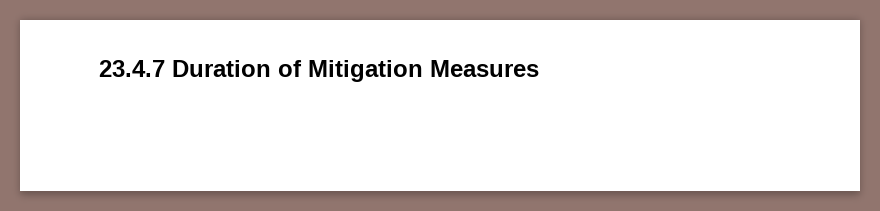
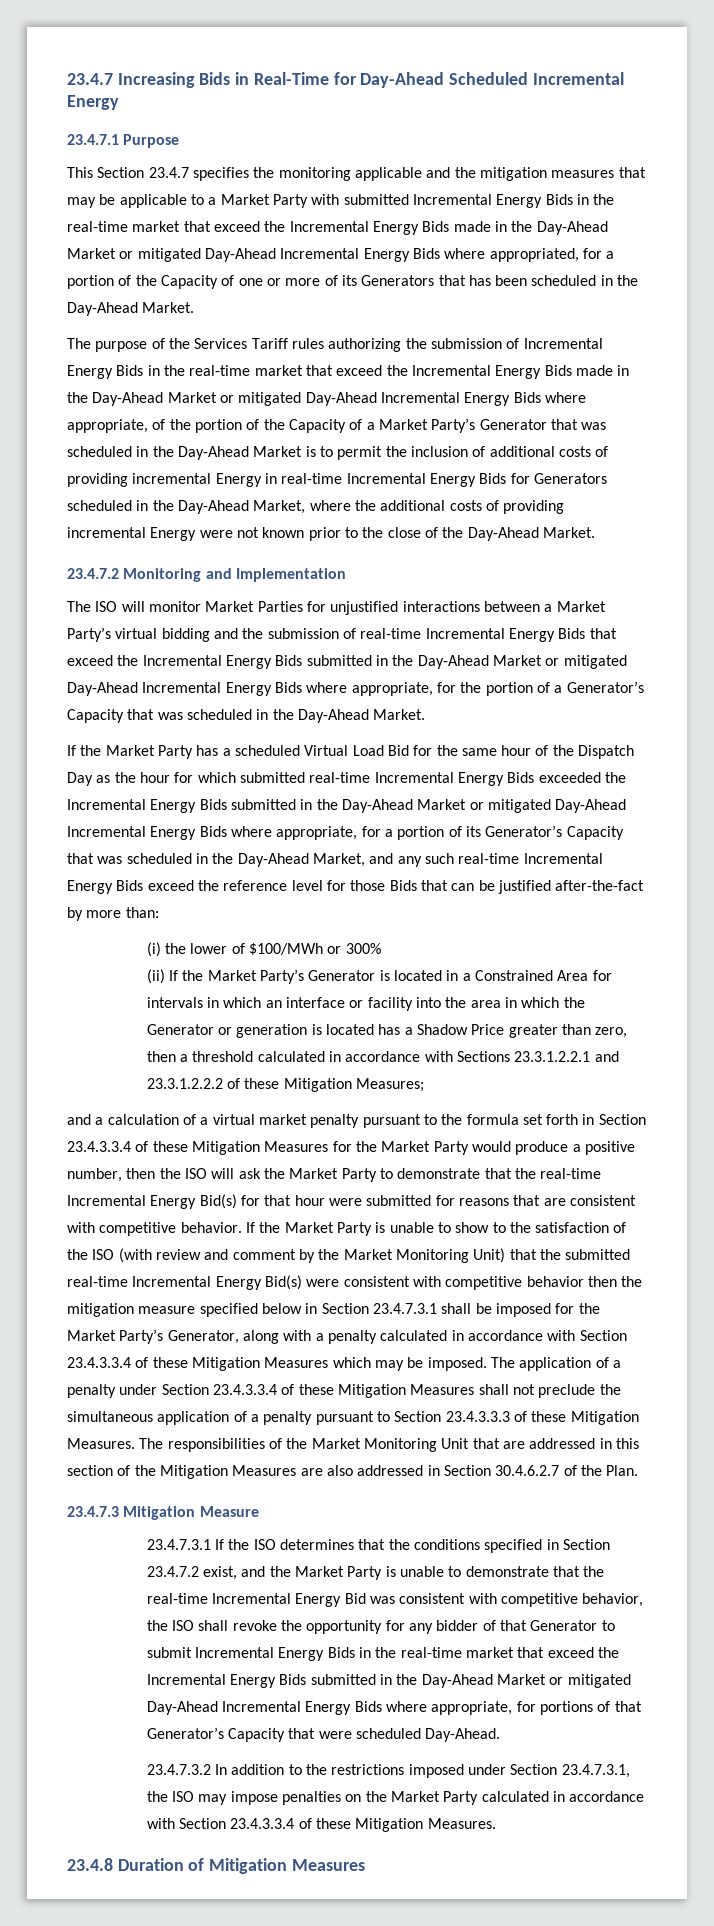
- 23.4.7 Duration of Mitigation Measures
+ 23.4.7 Increasing Bids in Real-Time for Day-Ahead Scheduled Incremental Energy
+ 23.4.7.1 Purpose
+ This Section 23.4.7 specifies the monitoring applicable and the mitigation measures that may be applicable to a Market Party with submitted Incremental Energy Bids in the real-time market that exceed the Incremental Energy Bids made in the Day-Ahead Market or mitigated Day-Ahead Incremental Energy Bids where appropriated, for a portion of the Capacity of one or more of its Generators that has been scheduled in the Day-Ahead Market.
+ The purpose of the Services Tariff rules authorizing the submission of Incremental Energy Bids in the real-time market that exceed the Incremental Energy Bids made in the Day-Ahead Market or mitigated Day-Ahead Incremental Energy Bids where appropriate, of the portion of the Capacity of a Market Party’s Generator that was scheduled in the Day-Ahead Market is to permit the inclusion of additional costs of providing incremental Energy in real-time Incremental Energy Bids for Generators scheduled in the Day-Ahead Market, where the additional costs of providing incremental Energy were not known prior to the close of the Day-Ahead Market.
+ 23.4.7.2 Monitoring and Implementation
+ The ISO will monitor Market Parties for unjustified interactions between a Market Party’s virtual bidding and the submission of real-time Incremental Energy Bids that exceed the Incremental Energy Bids submitted in the Day-Ahead Market or mitigated Day-Ahead Incremental Energy Bids where appropriate, for the portion of a Generator’s Capacity that was scheduled in the Day-Ahead Market.
+ If the Market Party has a scheduled Virtual Load Bid for the same hour of the Dispatch Day as the hour for which submitted real-time Incremental Energy Bids exceeded the Incremental Energy Bids submitted in the Day-Ahead Market or mitigated Day-Ahead Incremental Energy Bids where appropriate, for a portion of its Generator’s Capacity that was scheduled in the Day-Ahead Market, and any such real-time Incremental Energy Bids exceed the reference level for those Bids that can be justified after-the-fact by more than:
+ (i) the lower of $100/MWh or 300%
+ (ii) If the Market Party’s Generator is located in a Constrained Area for intervals in which an interface or facility into the area in which the Generator or generation is located has a Shadow Price greater than zero, then a threshold calculated in accordance with Sections 23.3.1.2.2.1 and 23.3.1.2.2.2 of these Mitigation Measures;
+ and a calculation of a virtual market penalty pursuant to the formula set forth in Section 23.4.3.3.4 of these Mitigation Measures for the Market Party would produce a positive number, then the ISO will ask the Market Party to demonstrate that the real-time Incremental Energy Bid(s) for that hour were submitted for reasons that are consistent with competitive behavior. If the Market Party is unable to show to the satisfaction of the ISO (with review and comment by the Market Monitoring Unit) that the submitted real-time Incremental Energy Bid(s) were consistent with competitive behavior then the mitigation measure specified below in Section 23.4.7.3.1 shall be imposed for the Market Party’s Generator, along with a penalty calculated in accordance with Section 23.4.3.3.4 of these Mitigation Measures which may be imposed. The application of a penalty under Section 23.4.3.3.4 of these Mitigation Measures shall not preclude the simultaneous application of a penalty pursuant to Section 23.4.3.3.3 of these Mitigation Measures. The responsibilities of the Market Monitoring Unit that are addressed in this section of the Mitigation Measures are also addressed in Section 30.4.6.2.7 of the Plan.
+ 23.4.7.3 Mitigation Measure
+ 23.4.7.3.1 If the ISO determines that the conditions specified in Section 23.4.7.2 exist, and the Market Party is unable to demonstrate that the real-time Incremental Energy Bid was consistent with competitive behavior, the ISO shall revoke the opportunity for any bidder of that Generator to submit Incremental Energy Bids in the real-time market that exceed the Incremental Energy Bids submitted in the Day-Ahead Market or mitigated Day-Ahead Incremental Energy Bids where appropriate, for portions of that Generator’s Capacity that were scheduled Day-Ahead.
+ 23.4.7.3.2 In addition to the restrictions imposed under Section 23.4.7.3.1, the ISO may impose penalties on the Market Party calculated in accordance with Section 23.4.3.3.4 of these Mitigation Measures.
+ 23.4.8 Duration of Mitigation Measures

